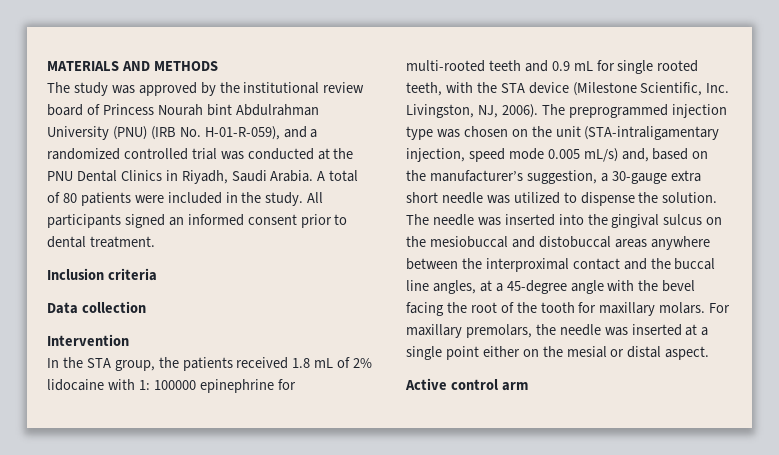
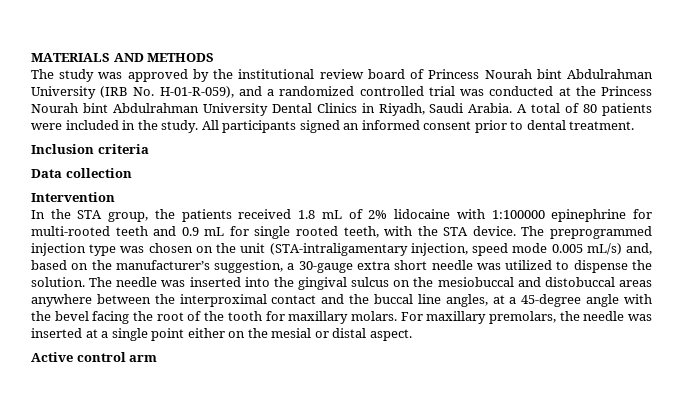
- The study was approved by the institutional review board of Princess Nourah bint Abdulrahman University (PNU) (IRB No. H-01-R-059), and a randomized controlled trial was conducted at the PNU Dental Clinics in Riyadh, Saudi Arabia.
+ The study was approved by the institutional review board of Princess Nourah bint Abdulrahman University (IRB No. H-01-R-059), and a randomized controlled trial was conducted at the Princess Nourah bint Abdulrahman University Dental Clinics in Riyadh, Saudi Arabia.
- In the STA group, the patients received 1.8 mL of 2% lidocaine with 1: 100000 epinephrine for multi-rooted teeth and 0.9 mL for single rooted teeth, with the STA device (Milestone Scientific, Inc. Livingston, NJ, 2006).
+ In the STA group, the patients received 1.8 mL of 2% lidocaine with 1:100000 epinephrine for multi-rooted teeth and 0.9 mL for single rooted teeth, with the STA device.

